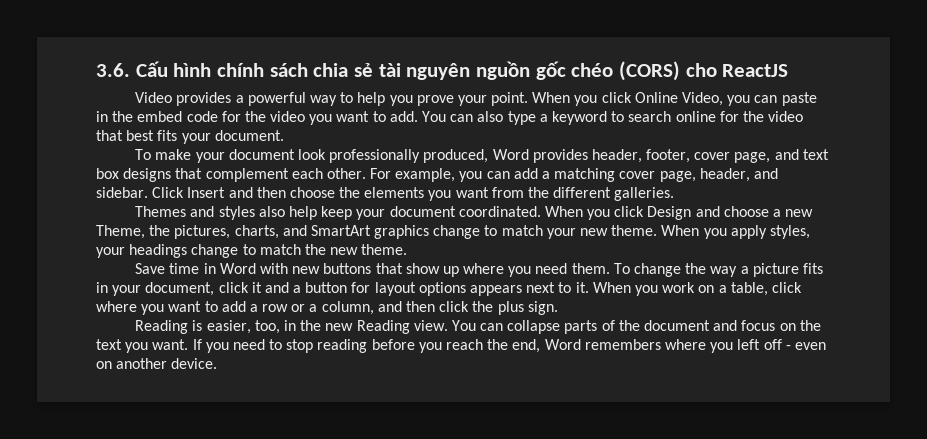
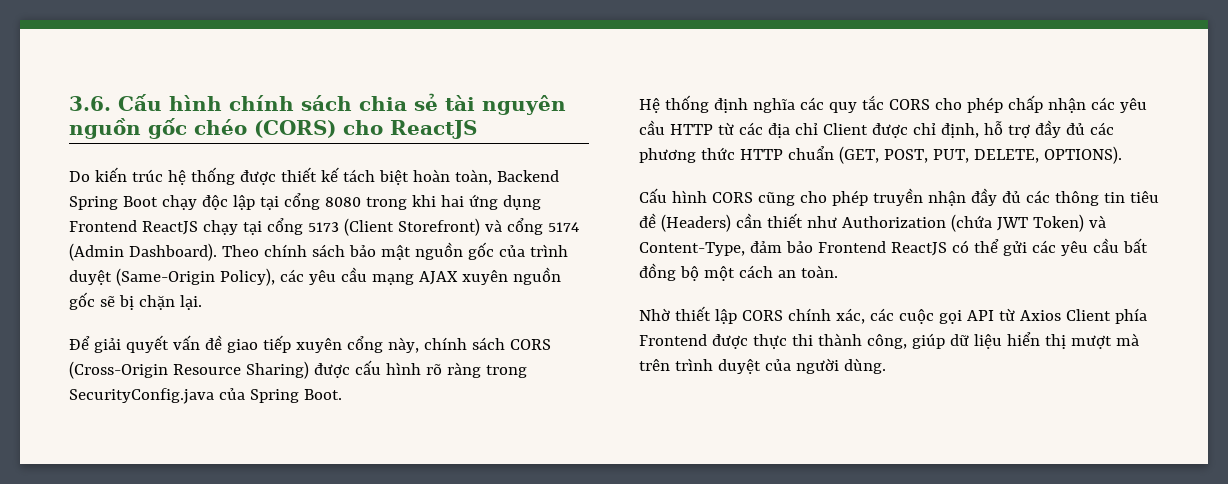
- Video provides a powerful way to help you prove your point. When you click Online Video, you can paste in the embed code for the video you want to add. You can also type a keyword to search online for the video that best fits your document.
- To make your document look professionally produced, Word provides header, footer, cover page, and text box designs that complement each other. For example, you can add a matching cover page, header, and sidebar. Click Insert and then choose the elements you want from the different galleries.
- Themes and styles also help keep your document coordinated. When you click Design and choose a new Theme, the pictures, charts, and SmartArt graphics change to match your new theme. When you apply styles, your headings change to match the new theme.
- Save time in Word with new buttons that show up where you need them. To change the way a picture fits in your document, click it and a button for layout options appears next to it. When you work on a table, click where you want to add a row or a column, and then click the plus sign.
- Reading is easier, too, in the new Reading view. You can collapse parts of the document and focus on the text you want. If you need to stop reading before you reach the end, Word remembers where you left off - even on another device.
+ Do kiến trúc hệ thống được thiết kế tách biệt hoàn toàn, Backend Spring Boot chạy độc lập tại cổng 8080 trong khi hai ứng dụng Frontend ReactJS chạy tại cổng 5173 (Client Storefront) và cổng 5174 (Admin Dashboard). Theo chính sách bảo mật nguồn gốc của trình duyệt (Same-Origin Policy), các yêu cầu mạng AJAX xuyên nguồn gốc sẽ bị chặn lại.
+ Để giải quyết vấn đề giao tiếp xuyên cổng này, chính sách CORS (Cross-Origin Resource Sharing) được cấu hình rõ ràng trong SecurityConfig.java của Spring Boot.
+ Hệ thống định nghĩa các quy tắc CORS cho phép chấp nhận các yêu cầu HTTP từ các địa chỉ Client được chỉ định, hỗ trợ đầy đủ các phương thức HTTP chuẩn (GET, POST, PUT, DELETE, OPTIONS).
+ Cấu hình CORS cũng cho phép truyền nhận đầy đủ các thông tin tiêu đề (Headers) cần thiết như Authorization (chứa JWT Token) và Content-Type, đảm bảo Frontend ReactJS có thể gửi các yêu cầu bất đồng bộ một cách an toàn.
+ Nhờ thiết lập CORS chính xác, các cuộc gọi API từ Axios Client phía Frontend được thực thi thành công, giúp dữ liệu hiển thị mượt mà trên trình duyệt của người dùng.

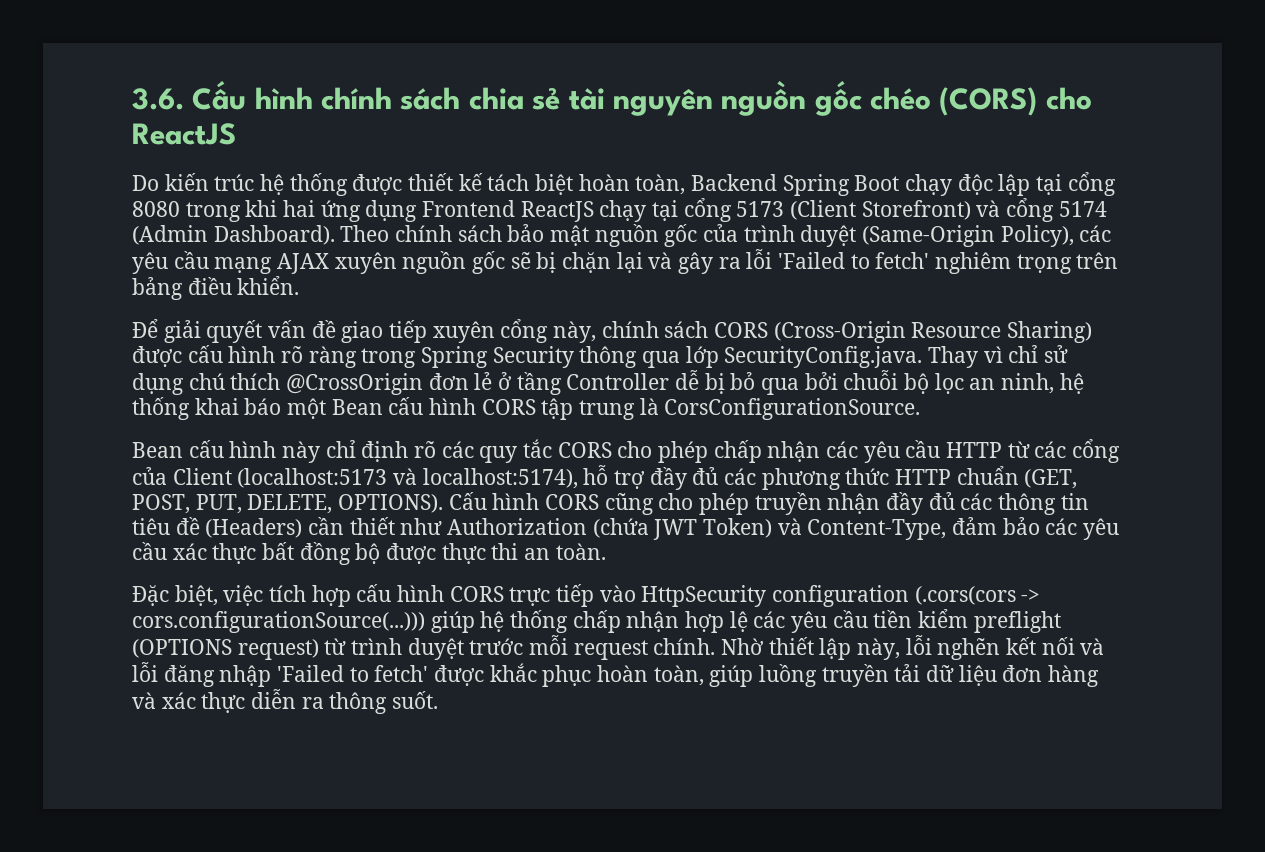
- Theo chính sách bảo mật nguồn gốc của trình duyệt (Same-Origin Policy), các yêu cầu mạng AJAX xuyên nguồn gốc sẽ bị chặn lại.
+ Theo chính sách bảo mật nguồn gốc của trình duyệt (Same-Origin Policy), các yêu cầu mạng AJAX xuyên nguồn gốc sẽ bị chặn lại và gây ra lỗi 'Failed to fetch' nghiêm trọng trên bảng điều khiển.
- Để giải quyết vấn đề giao tiếp xuyên cổng này, chính sách CORS (Cross-Origin Resource Sharing) được cấu hình rõ ràng trong SecurityConfig.java của Spring Boot.
- Hệ thống định nghĩa các quy tắc CORS cho phép chấp nhận các yêu cầu HTTP từ các địa chỉ Client được chỉ định, hỗ trợ đầy đủ các phương thức HTTP chuẩn (GET, POST, PUT, DELETE, OPTIONS).
- Cấu hình CORS cũng cho phép truyền nhận đầy đủ các thông tin tiêu đề (Headers) cần thiết như Authorization (chứa JWT Token) và Content-Type, đảm bảo Frontend ReactJS có thể gửi các yêu cầu bất đồng bộ một cách an toàn.
+ Để giải quyết vấn đề giao tiếp xuyên cổng này, chính sách CORS (Cross-Origin Resource Sharing) được cấu hình rõ ràng trong Spring Security thông qua lớp SecurityConfig.java. Thay vì chỉ sử dụng chú thích @CrossOrigin đơn lẻ ở tầng Controller dễ bị bỏ qua bởi chuỗi bộ lọc an ninh, hệ thống khai báo một Bean cấu hình CORS tập trung là CorsConfigurationSource.
+ Bean cấu hình này chỉ định rõ các quy tắc CORS cho phép chấp nhận các yêu cầu HTTP từ các cổng của Client (localhost:5173 và localhost:5174), hỗ trợ đầy đủ các phương thức HTTP chuẩn (GET, POST, PUT, DELETE, OPTIONS). Cấu hình CORS cũng cho phép truyền nhận đầy đủ các thông tin tiêu đề (Headers) cần thiết như Authorization (chứa JWT Token) và Content-Type, đảm bảo các yêu cầu xác thực bất đồng bộ được thực thi an toàn.
- Nhờ thiết lập CORS chính xác, các cuộc gọi API từ Axios Client phía Frontend được thực thi thành công, giúp dữ liệu hiển thị mượt mà trên trình duyệt của người dùng.
+ Đặc biệt, việc tích hợp cấu hình CORS trực tiếp vào HttpSecurity configuration (.cors(cors -> cors.configurationSource(...))) giúp hệ thống chấp nhận hợp lệ các yêu cầu tiền kiểm preflight (OPTIONS request) từ trình duyệt trước mỗi request chính. Nhờ thiết lập này, lỗi nghẽn kết nối và lỗi đăng nhập 'Failed to fetch' được khắc phục hoàn toàn, giúp luồng truyền tải dữ liệu đơn hàng và xác thực diễn ra thông suốt.

